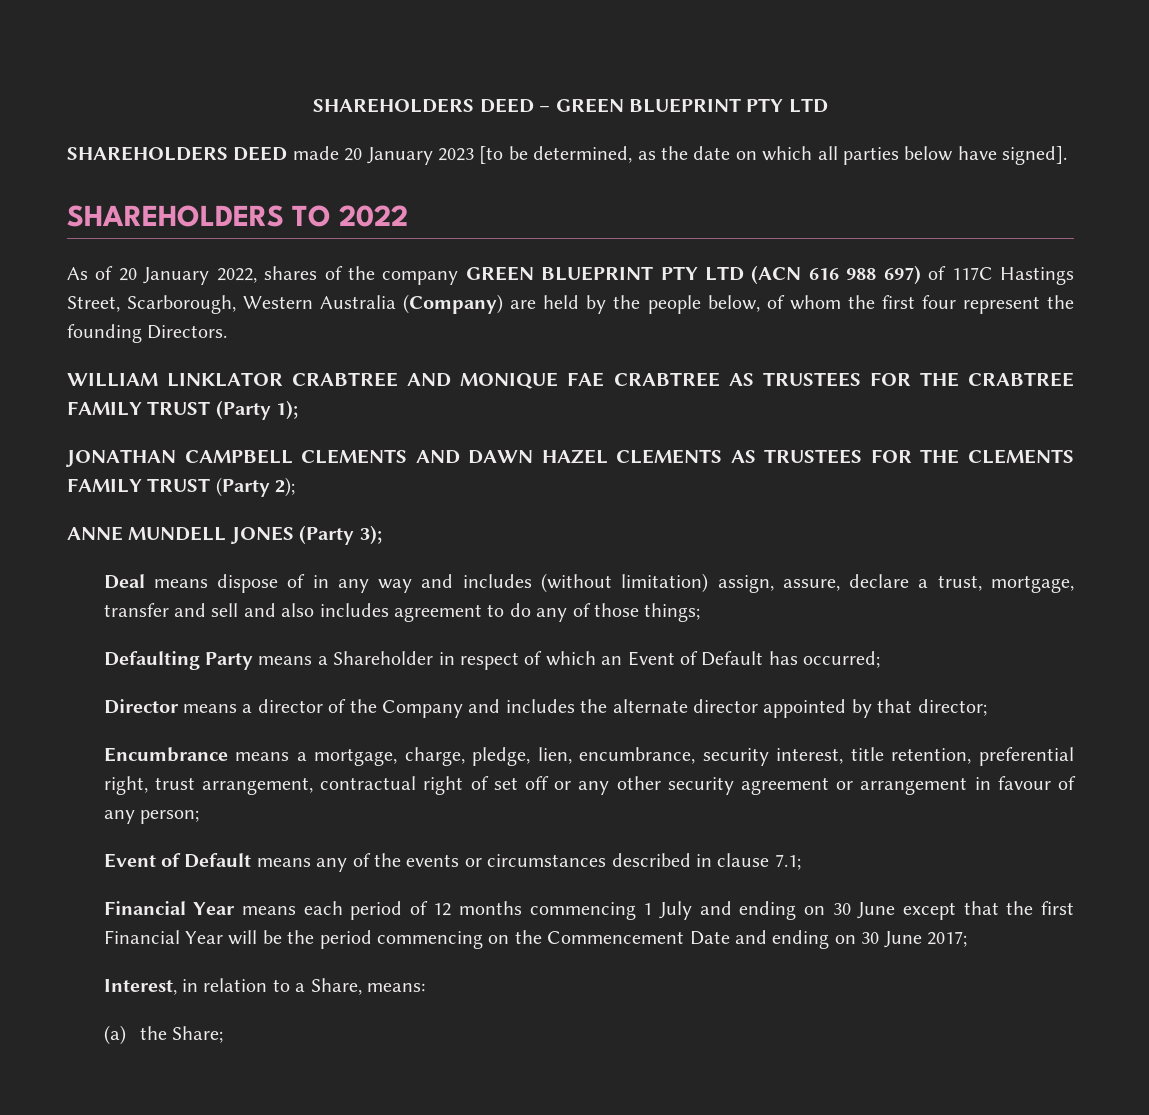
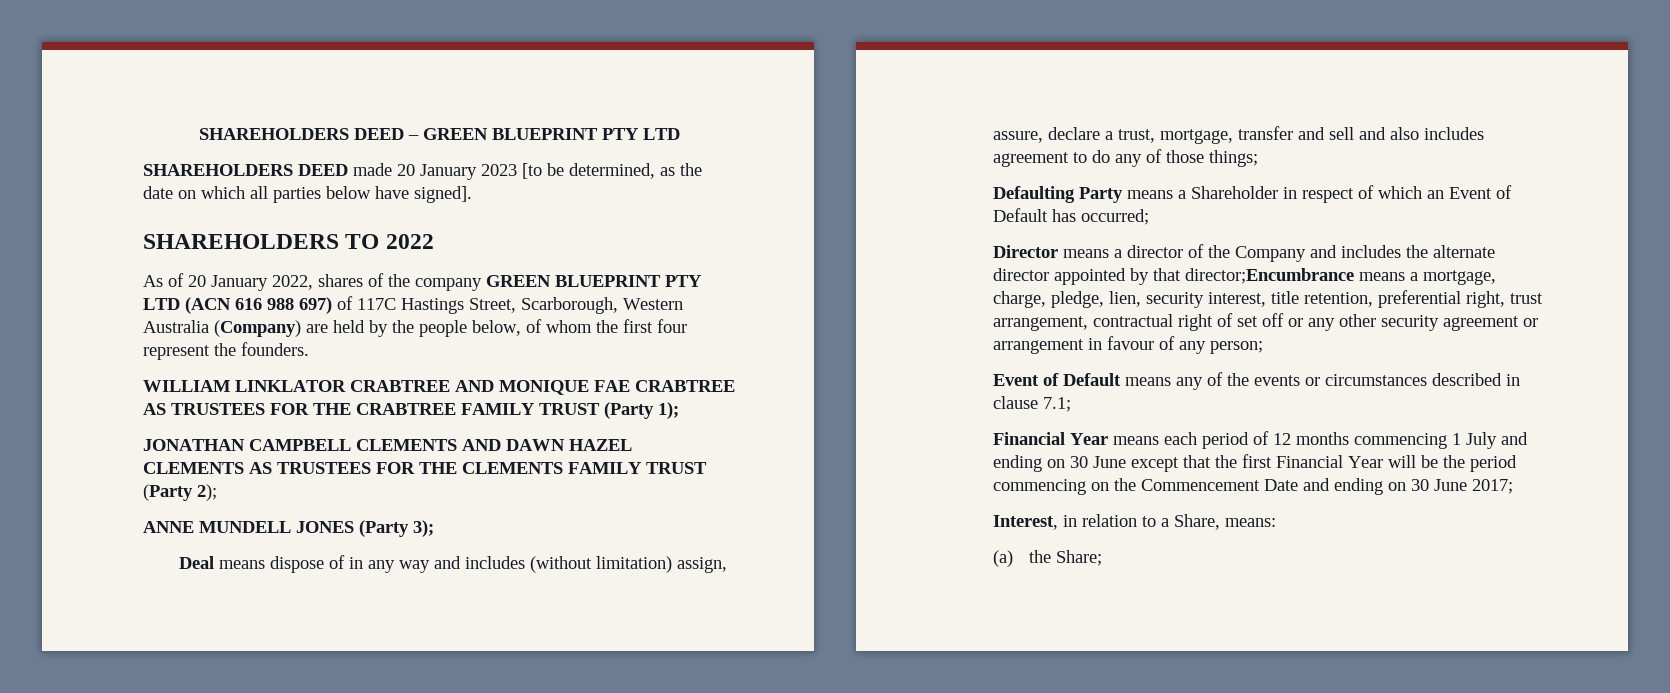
- As of 20 January 2022, shares of the company GREEN BLUEPRINT PTY LTD (ACN 616 988 697) of 117C Hastings Street, Scarborough, Western Australia (Company) are held by the people below, of whom the first four represent the founding Directors.
+ As of 20 January 2022, shares of the company GREEN BLUEPRINT PTY LTD (ACN 616 988 697) of 117C Hastings Street, Scarborough, Western Australia (Company) are held by the people below, of whom the first four represent the founders.
- Director means a director of the Company and includes the alternate director appointed by that director;
- Encumbrance means a mortgage, charge, pledge, lien, encumbrance, security interest, title retention, preferential right, trust arrangement, contractual right of set off or any other security agreement or arrangement in favour of any person;
+ Director means a director of the Company and includes the alternate director appointed by that director;Encumbrance means a mortgage, charge, pledge, lien, security interest, title retention, preferential right, trust arrangement, contractual right of set off or any other security agreement or arrangement in favour of any person;

